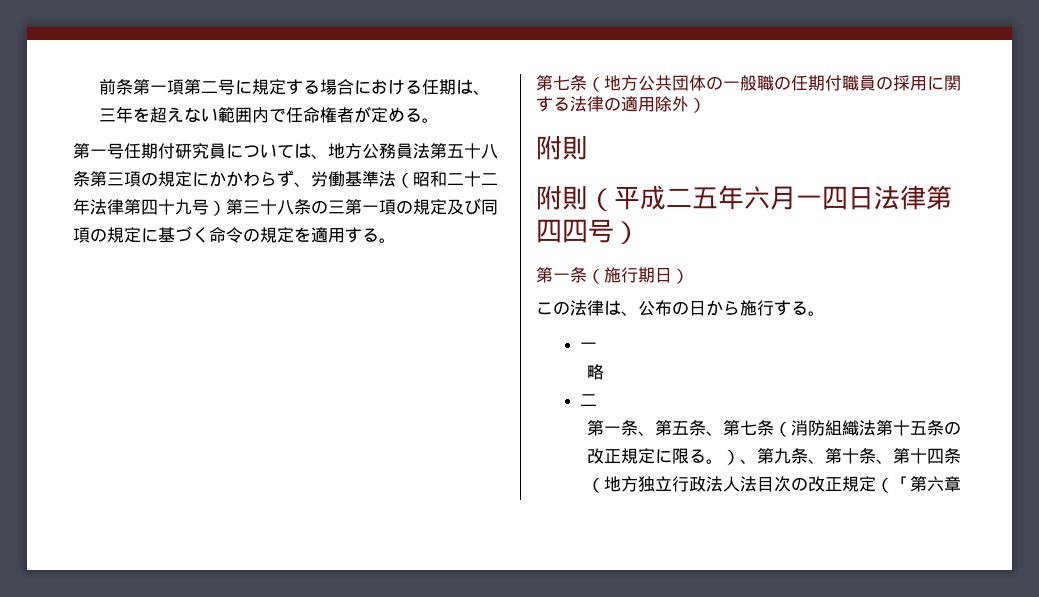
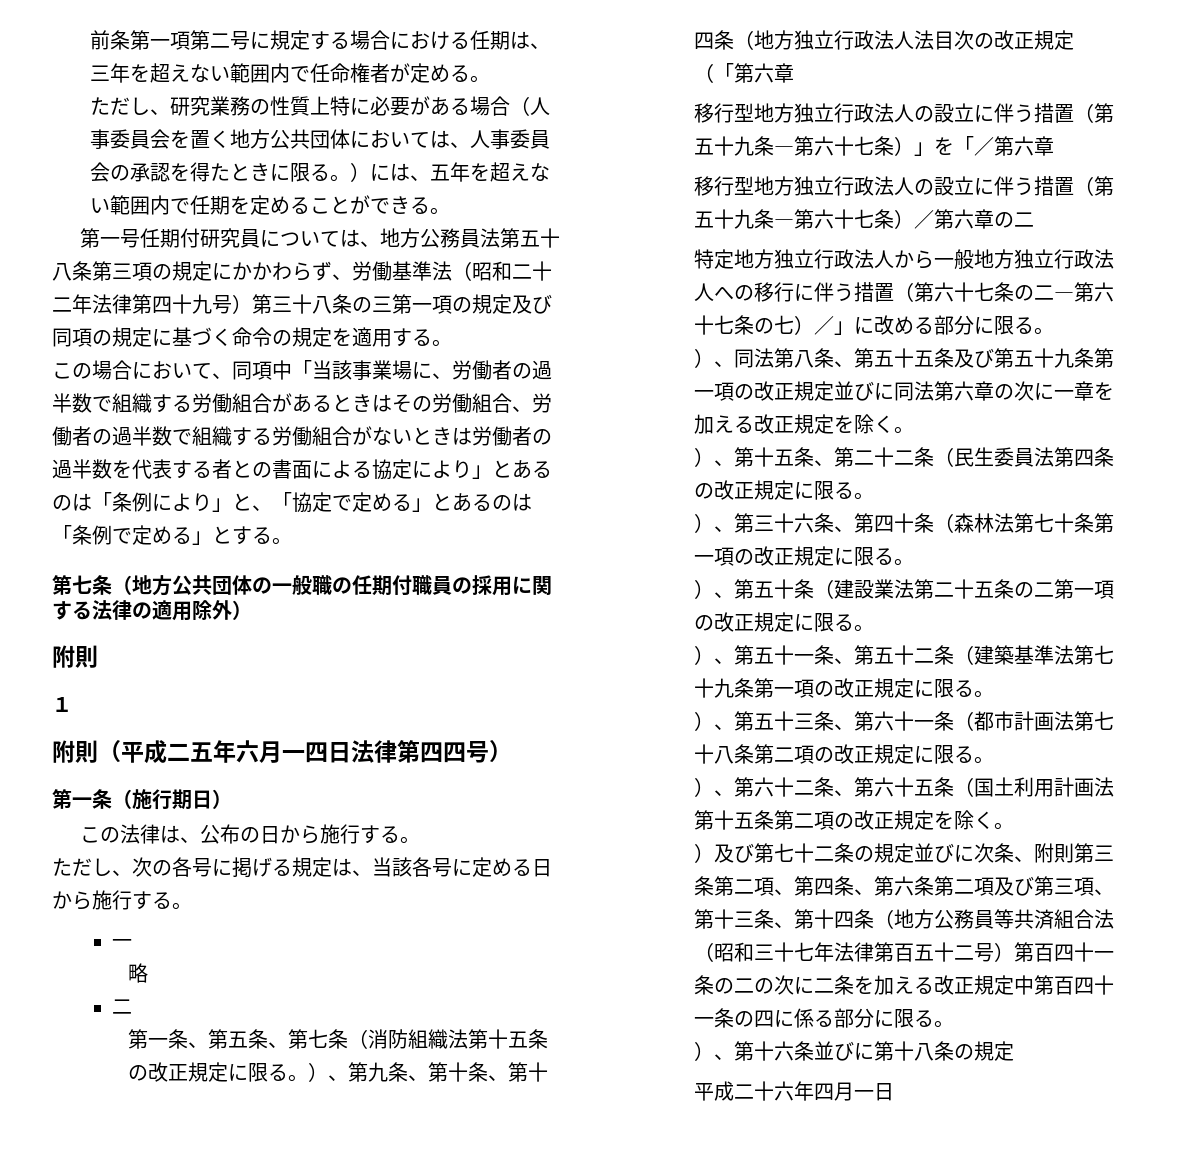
+ ただし、研究業務の性質上特に必要がある場合（人事委員会を置く地方公共団体においては、人事委員会の承認を得たときに限る。）には、五年を超えない範囲内で任期を定めることができる。
+ この場合において、同項中「当該事業場に、労働者の過半数で組織する労働組合があるときはその労働組合、労働者の過半数で組織する労働組合がないときは労働者の過半数を代表する者との書面による協定により」とあるのは「条例により」と、「協定で定める」とあるのは「条例で定める」とする。
+ １
+ ただし、次の各号に掲げる規定は、当該各号に定める日から施行する。
+ 移行型地方独立行政法人の設立に伴う措置（第五十九条―第六十七条）」を「／第六章
+ 移行型地方独立行政法人の設立に伴う措置（第五十九条―第六十七条）／第六章の二
+ 特定地方独立行政法人から一般地方独立行政法人への移行に伴う措置（第六十七条の二―第六十七条の七）／」に改める部分に限る。
+ ）、同法第八条、第五十五条及び第五十九条第一項の改正規定並びに同法第六章の次に一章を加える改正規定を除く。
+ ）、第十五条、第二十二条（民生委員法第四条の改正規定に限る。
+ ）、第三十六条、第四十条（森林法第七十条第一項の改正規定に限る。
+ ）、第五十条（建設業法第二十五条の二第一項の改正規定に限る。
+ ）、第五十一条、第五十二条（建築基準法第七十九条第一項の改正規定に限る。
+ ）、第五十三条、第六十一条（都市計画法第七十八条第二項の改正規定に限る。
+ ）、第六十二条、第六十五条（国土利用計画法第十五条第二項の改正規定を除く。
+ ）及び第七十二条の規定並びに次条、附則第三条第二項、第四条、第六条第二項及び第三項、第十三条、第十四条（地方公務員等共済組合法（昭和三十七年法律第百五十二号）第百四十一条の二の次に二条を加える改正規定中第百四十一条の四に係る部分に限る。
+ ）、第十六条並びに第十八条の規定
+ 平成二十六年四月一日

